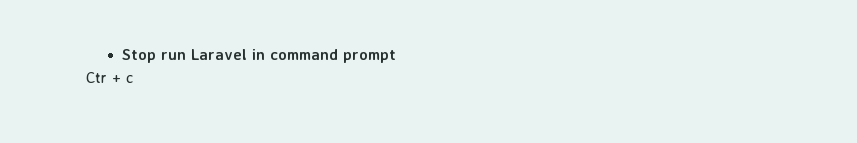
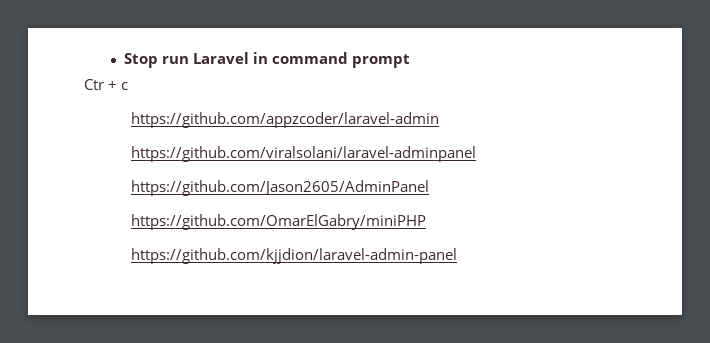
+ https://github.com/appzcoder/laravel-admin
+ https://github.com/viralsolani/laravel-adminpanel
+ https://github.com/Jason2605/AdminPanel
+ https://github.com/OmarElGabry/miniPHP
+ https://github.com/kjjdion/laravel-admin-panel

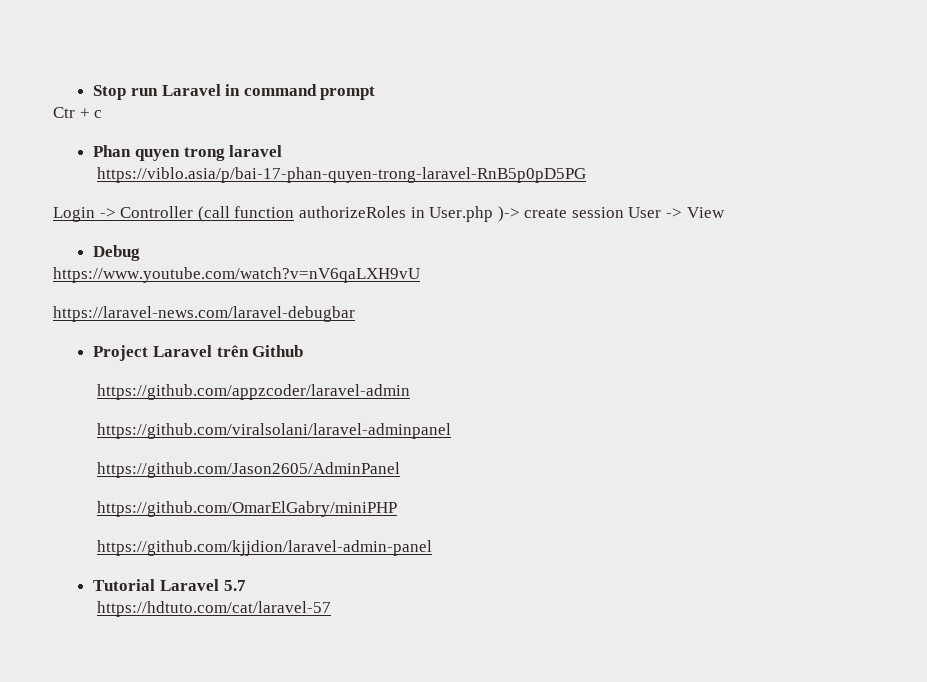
+ Phan quyen trong laravel
+ https://viblo.asia/p/bai-17-phan-quyen-trong-laravel-RnB5p0pD5PG
+ Login -> Controller (call function authorizeRoles in User.php )-> create session User -> View
+ Debug
+ https://www.youtube.com/watch?v=nV6qaLXH9vU
+ https://laravel-news.com/laravel-debugbar
+ Project Laravel trên Github
+ Tutorial Laravel 5.7
+ https://hdtuto.com/cat/laravel-57

